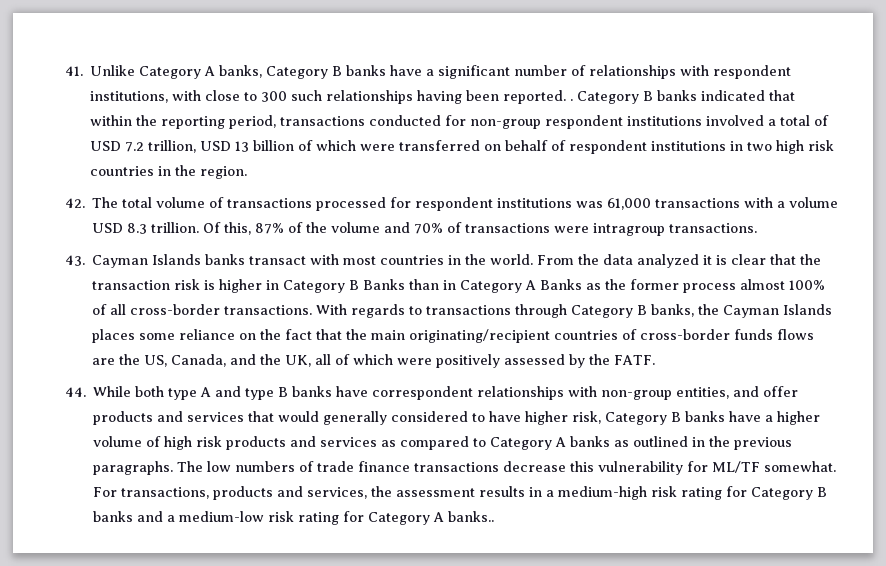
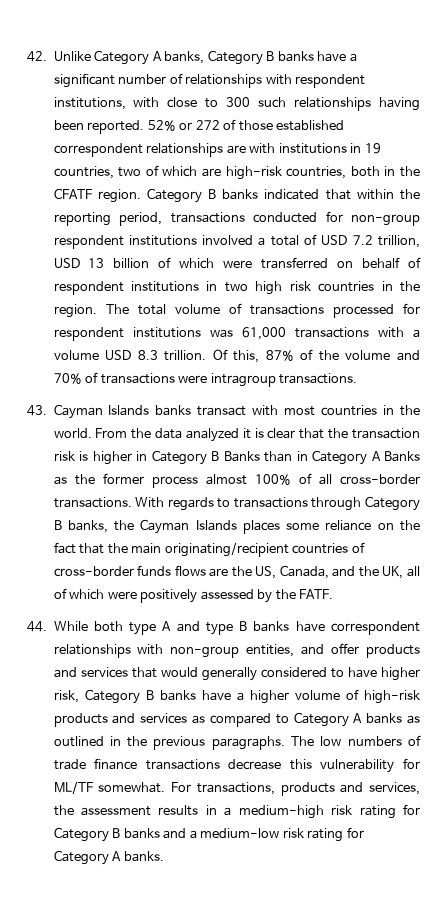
- 41. Unlike Category A banks, Category B banks have a significant number of relationships with respondent institutions, with close to 300 such relationships having been reported. .
+ 42. Unlike Category A banks, Category B banks have a significant number of relationships with respondent institutions, with close to 300 such relationships having been reported. 52% or 272 of those established correspondent relationships are with institutions in 19 countries, two of which are high-risk countries, both in the CFATF region.
- Category B banks indicated that within the reporting period, transactions conducted for non-group respondent institutions involved a total of USD 7.2 trillion, USD 13 billion of which were transferred on behalf of respondent institutions in two high risk countries in the region.
- 42. The total volume of transactions processed for respondent institutions was 61,000 transactions with a volume USD 8.3 trillion.
+ Category B banks indicated that within the reporting period, transactions conducted for non-group respondent institutions involved a total of USD 7.2 trillion, USD 13 billion of which were transferred on behalf of respondent institutions in two high risk countries in the region. The total volume of transactions processed for respondent institutions was 61,000 transactions with a volume USD 8.3 trillion.
- 44. While both type A and type B banks have correspondent relationships with non-group entities, and offer products and services that would generally considered to have higher risk, Category B banks have a higher volume of high risk products and services as compared to Category A banks as outlined in the previous paragraphs.
+ 44. While both type A and type B banks have correspondent relationships with non-group entities, and offer products and services that would generally considered to have higher risk, Category B banks have a higher volume of high-risk products and services as compared to Category A banks as outlined in the previous paragraphs.
- For transactions, products and services, the assessment results in a medium-high risk rating for Category B banks and a medium-low risk rating for Category A banks..
+ For transactions, products and services, the assessment results in a medium-high risk rating for Category B banks and a medium-low risk rating for Category A banks.

